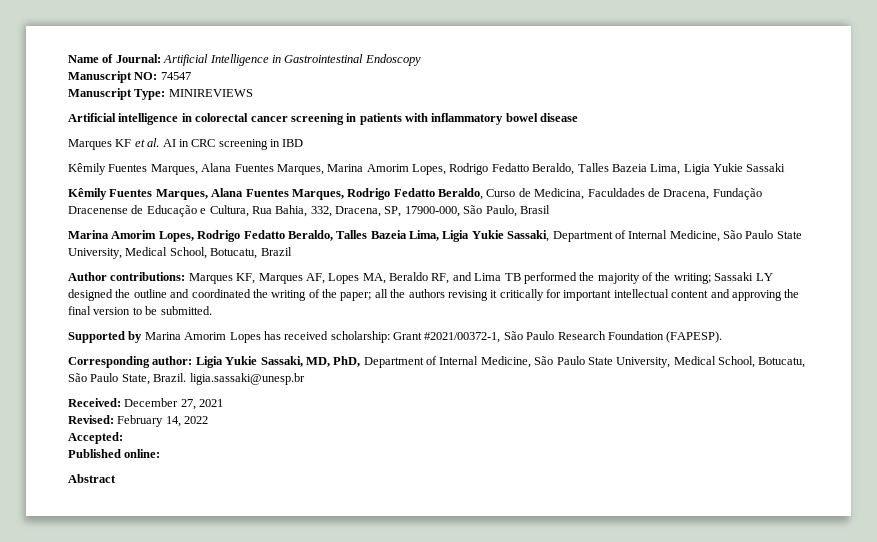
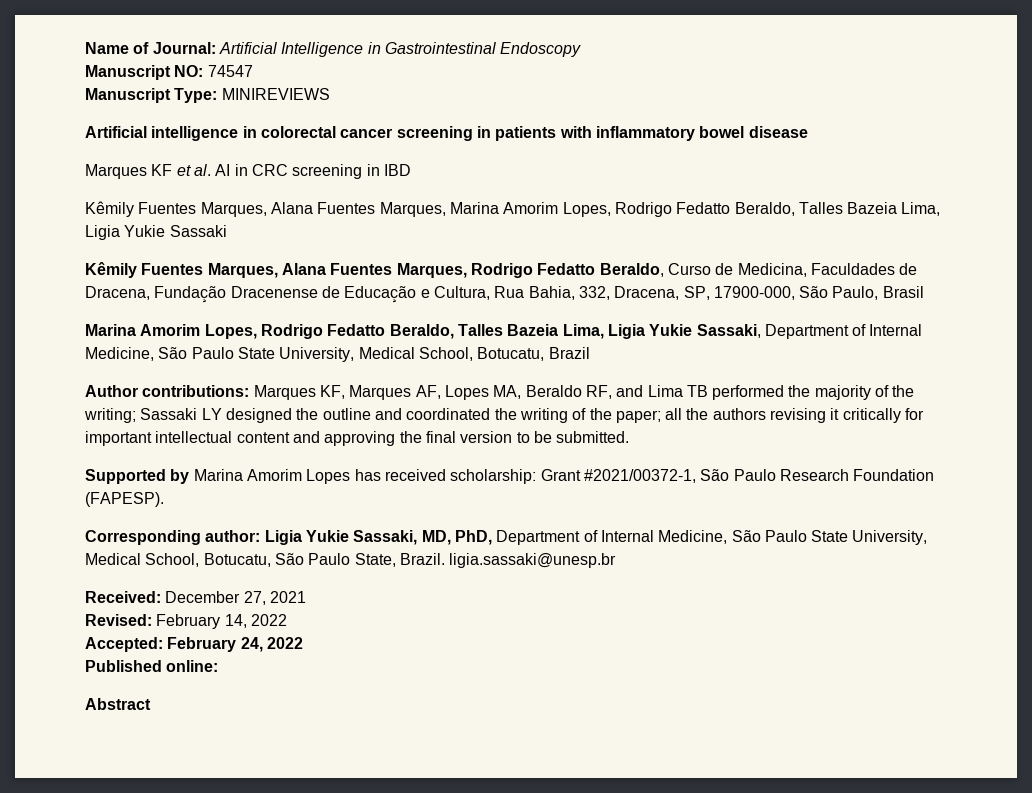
- Accepted:
+ Accepted: February 24, 2022

